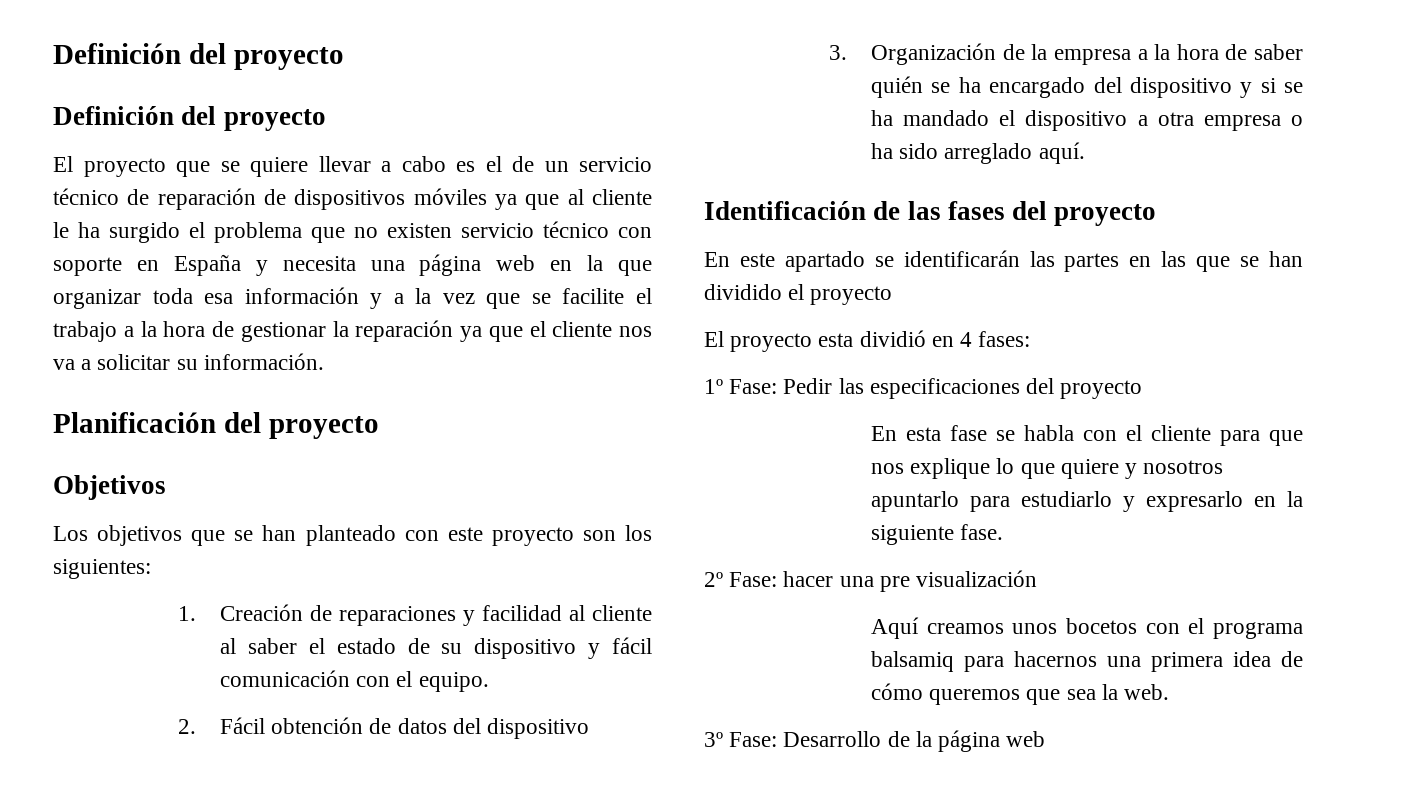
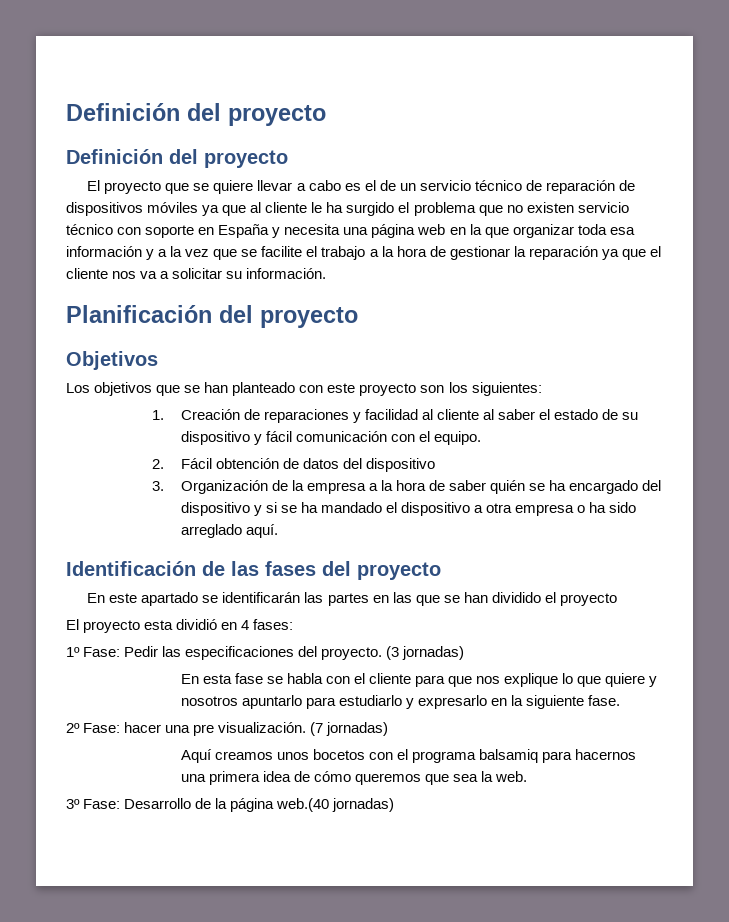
- 1º Fase: Pedir las especificaciones del proyecto
+ 1º Fase: Pedir las especificaciones del proyecto. (3 jornadas)
- 2º Fase: hacer una pre visualización
+ 2º Fase: hacer una pre visualización. (7 jornadas)
- 3º Fase: Desarrollo de la página web
+ 3º Fase: Desarrollo de la página web.(40 jornadas)

